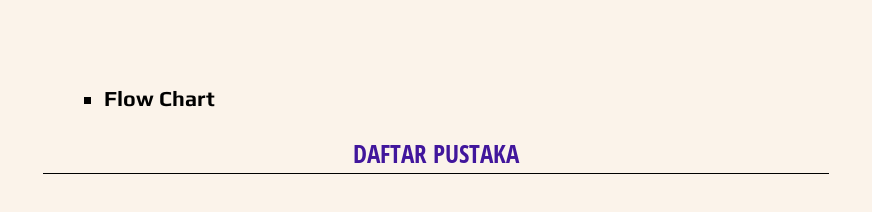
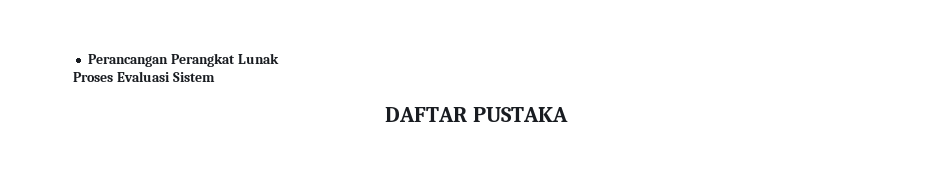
- Flow Chart
+ Perancangan Perangkat Lunak
+ Proses Evaluasi Sistem

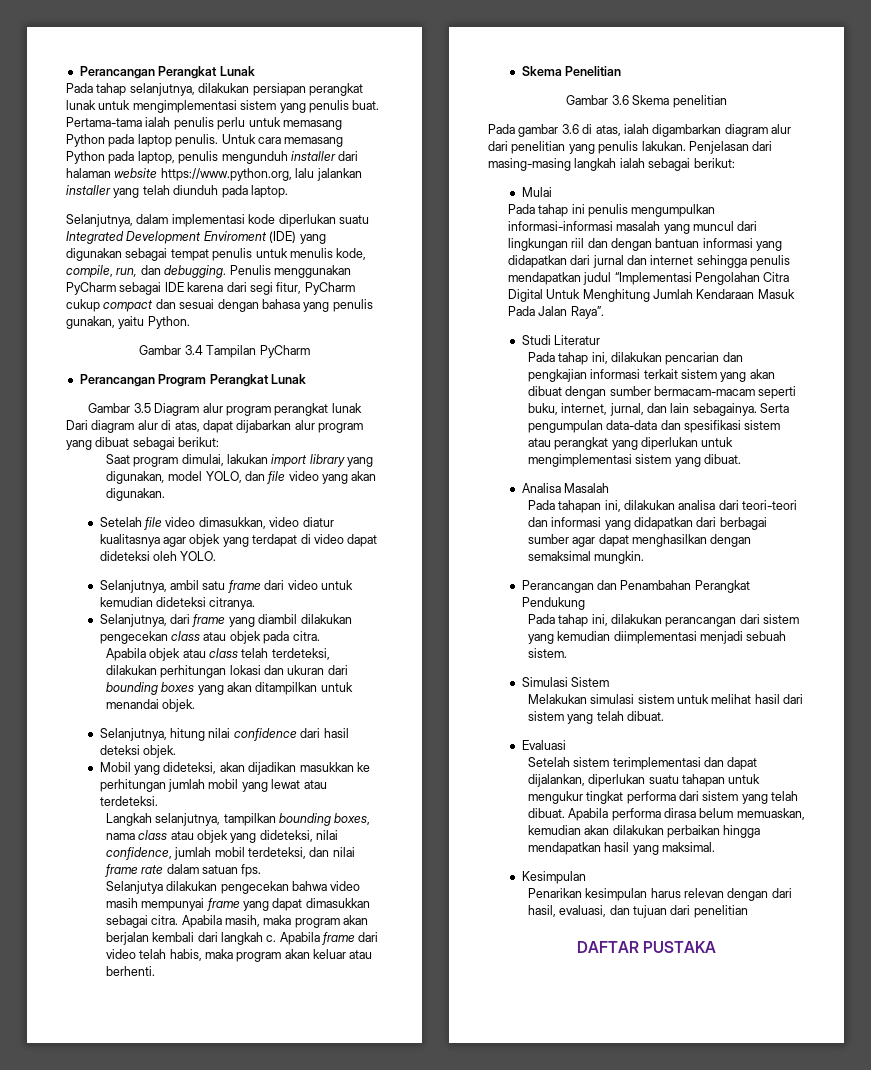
- Proses Evaluasi Sistem
+ Pada tahap selanjutnya, dilakukan persiapan perangkat lunak untuk mengimplementasi sistem yang penulis buat. Pertama-tama ialah penulis perlu untuk memasang Python pada laptop penulis. Untuk cara memasang Python pada laptop, penulis mengunduh installer dari halaman website https://www.python.org, lalu jalankan installer yang telah diunduh pada laptop.
+ Selanjutnya, dalam implementasi kode diperlukan suatu Integrated Development Enviroment (IDE) yang digunakan sebagai tempat penulis untuk menulis kode, compile, run, dan debugging. Penulis menggunakan PyCharm sebagai IDE karena dari segi fitur, PyCharm cukup compact dan sesuai dengan bahasa yang penulis gunakan, yaitu Python.
+ Gambar 3.4 Tampilan PyCharm
+ Perancangan Program Perangkat Lunak
+ Gambar 3.5 Diagram alur program perangkat lunak
+ Dari diagram alur di atas, dapat dijabarkan alur program yang dibuat sebagai berikut:
+ Saat program dimulai, lakukan import library yang digunakan, model YOLO, dan file video yang akan digunakan.
+ Setelah file video dimasukkan, video diatur kualitasnya agar objek yang terdapat di video dapat dideteksi oleh YOLO.
+ Selanjutnya, ambil satu frame dari video untuk kemudian dideteksi citranya.
+ Selanjutnya, dari frame yang diambil dilakukan pengecekan class atau objek pada citra.
+ Apabila objek atau class telah terdeteksi, dilakukan perhitungan lokasi dan ukuran dari bounding boxes yang akan ditampilkan untuk menandai objek.
+ Selanjutnya, hitung nilai confidence dari hasil deteksi objek.
+ Mobil yang dideteksi, akan dijadikan masukkan ke perhitungan jumlah mobil yang lewat atau terdeteksi.
+ Langkah selanjutnya, tampilkan bounding boxes, nama class atau objek yang dideteksi, nilai confidence, jumlah mobil terdeteksi, dan nilai frame rate dalam satuan fps.
+ Selanjutya dilakukan pengecekan bahwa video masih mempunyai frame yang dapat dimasukkan sebagai citra. Apabila masih, maka program akan berjalan kembali dari langkah c. Apabila frame dari video telah habis, maka program akan keluar atau berhenti.
+ Skema Penelitian
+ Gambar 3.6 Skema penelitian
+ Pada gambar 3.6 di atas, ialah digambarkan diagram alur dari penelitian yang penulis lakukan. Penjelasan dari masing-masing langkah ialah sebagai berikut:
+ Mulai
+ Pada tahap ini penulis mengumpulkan informasi-informasi masalah yang muncul dari lingkungan riil dan dengan bantuan informasi yang didapatkan dari jurnal dan internet sehingga penulis mendapatkan judul “Implementasi Pengolahan Citra Digital Untuk Menghitung Jumlah Kendaraan Masuk Pada Jalan Raya”.
+ Studi Literatur
+ Pada tahap ini, dilakukan pencarian dan pengkajian informasi terkait sistem yang akan dibuat dengan sumber bermacam-macam seperti buku, internet, jurnal, dan lain sebagainya. Serta pengumpulan data-data dan spesifikasi sistem atau perangkat yang diperlukan untuk mengimplementasi sistem yang dibuat.
+ Analisa Masalah
+ Pada tahapan ini, dilakukan analisa dari teori-teori dan informasi yang didapatkan dari berbagai sumber agar dapat menghasilkan dengan semaksimal mungkin.
+ Perancangan dan Penambahan Perangkat Pendukung
+ Pada tahap ini, dilakukan perancangan dari sistem yang kemudian diimplementasi menjadi sebuah sistem.
+ Simulasi Sistem
+ Melakukan simulasi sistem untuk melihat hasil dari sistem yang telah dibuat.
+ Evaluasi
+ Setelah sistem terimplementasi dan dapat dijalankan, diperlukan suatu tahapan untuk mengukur tingkat performa dari sistem yang telah dibuat. Apabila performa dirasa belum memuaskan, kemudian akan dilakukan perbaikan hingga mendapatkan hasil yang maksimal.
+ Kesimpulan
+ Penarikan kesimpulan harus relevan dengan dari hasil, evaluasi, dan tujuan dari penelitian

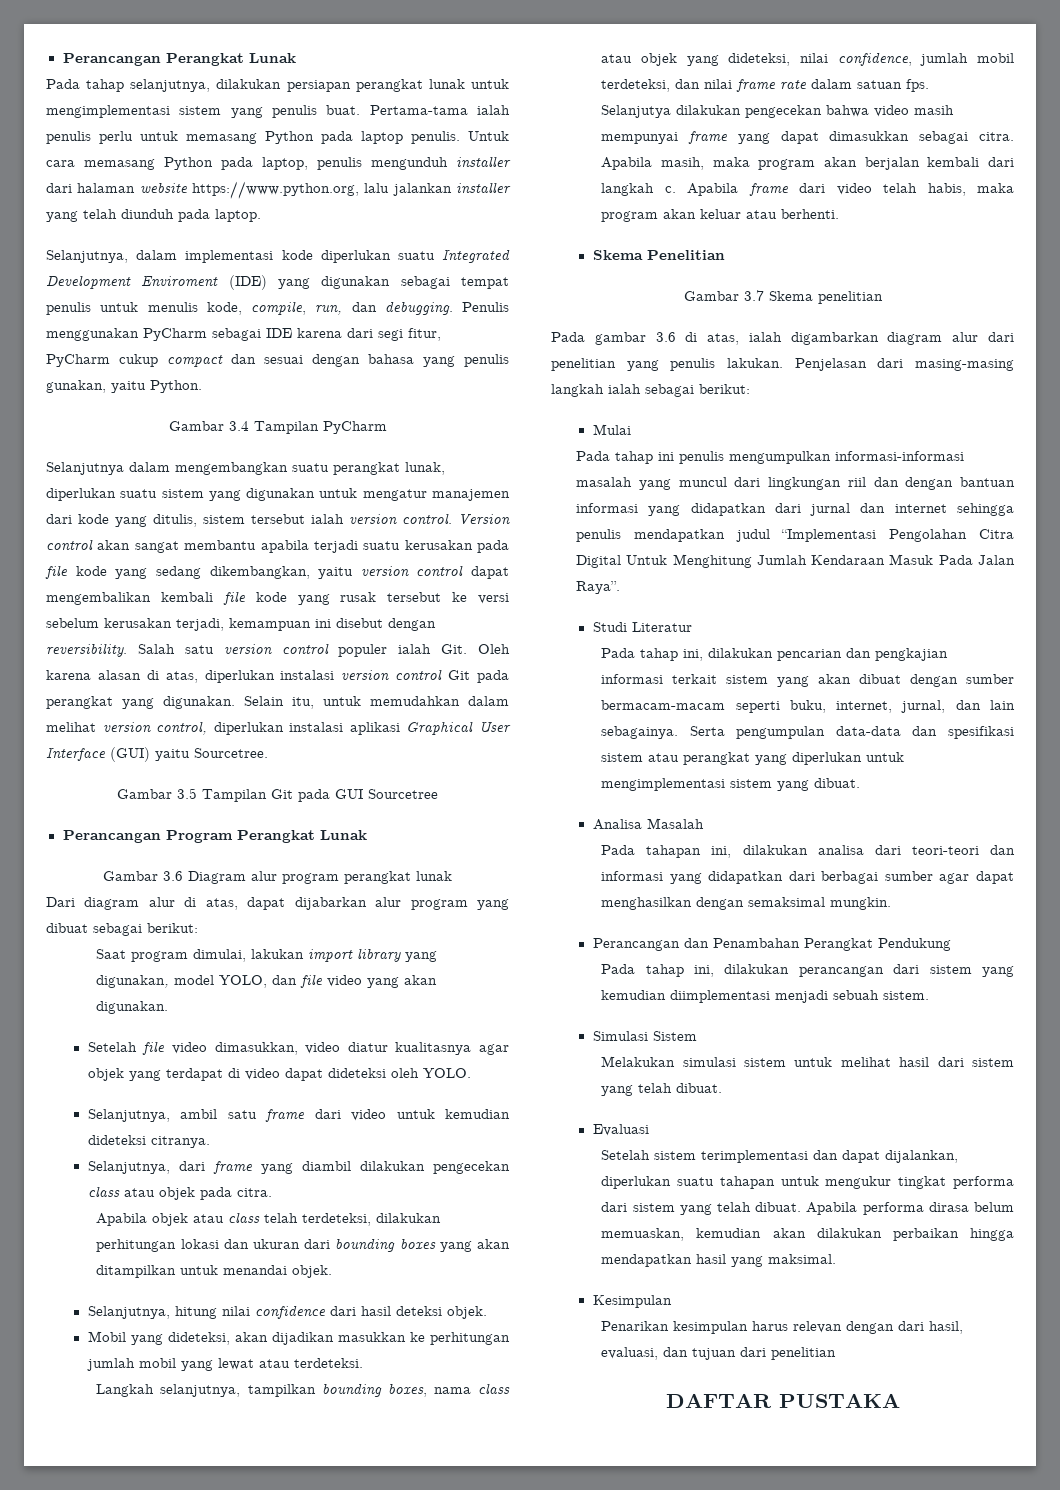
+ Selanjutnya dalam mengembangkan suatu perangkat lunak, diperlukan suatu sistem yang digunakan untuk mengatur manajemen dari kode yang ditulis, sistem tersebut ialah version control. Version control akan sangat membantu apabila terjadi suatu kerusakan pada file kode yang sedang dikembangkan, yaitu version control dapat mengembalikan kembali file kode yang rusak tersebut ke versi sebelum kerusakan terjadi, kemampuan ini disebut dengan reversibility. Salah satu version control populer ialah Git. Oleh karena alasan di atas, diperlukan instalasi version control Git pada perangkat yang digunakan. Selain itu, untuk memudahkan dalam melihat version control, diperlukan instalasi aplikasi Graphical User Interface (GUI) yaitu Sourcetree.
+ Gambar 3.5 Tampilan Git pada GUI Sourcetree
- Gambar 3.5 Diagram alur program perangkat lunak
+ Gambar 3.6 Diagram alur program perangkat lunak
- Gambar 3.6 Skema penelitian
+ Gambar 3.7 Skema penelitian

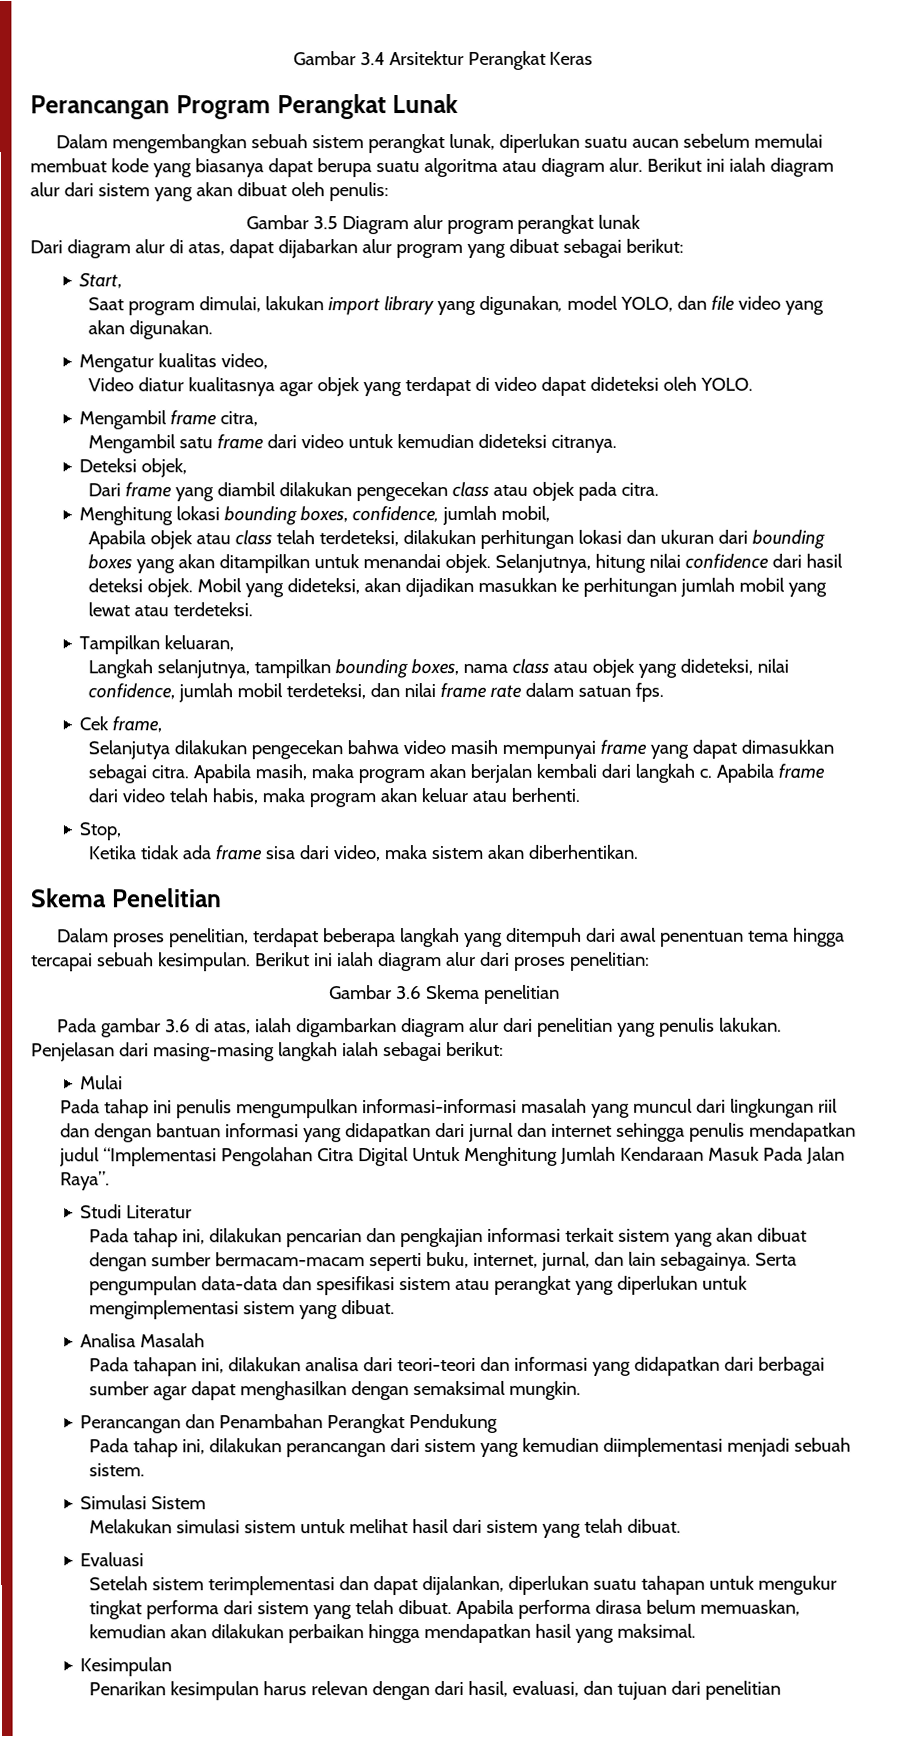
- Perancangan Perangkat Lunak
- Pada tahap selanjutnya, dilakukan persiapan perangkat lunak untuk mengimplementasi sistem yang penulis buat. Pertama-tama ialah penulis perlu untuk memasang Python pada laptop penulis. Untuk cara memasang Python pada laptop, penulis mengunduh installer dari halaman website https://www.python.org, lalu jalankan installer yang telah diunduh pada laptop.
- Selanjutnya, dalam implementasi kode diperlukan suatu Integrated Development Enviroment (IDE) yang digunakan sebagai tempat penulis untuk menulis kode, compile, run, dan debugging. Penulis menggunakan PyCharm sebagai IDE karena dari segi fitur, PyCharm cukup compact dan sesuai dengan bahasa yang penulis gunakan, yaitu Python.
- Gambar 3.4 Tampilan PyCharm
- Selanjutnya dalam mengembangkan suatu perangkat lunak, diperlukan suatu sistem yang digunakan untuk mengatur manajemen dari kode yang ditulis, sistem tersebut ialah version control. Version control akan sangat membantu apabila terjadi suatu kerusakan pada file kode yang sedang dikembangkan, yaitu version control dapat mengembalikan kembali file kode yang rusak tersebut ke versi sebelum kerusakan terjadi, kemampuan ini disebut dengan reversibility. Salah satu version control populer ialah Git. Oleh karena alasan di atas, diperlukan instalasi version control Git pada perangkat yang digunakan. Selain itu, untuk memudahkan dalam melihat version control, diperlukan instalasi aplikasi Graphical User Interface (GUI) yaitu Sourcetree.
- Gambar 3.5 Tampilan Git pada GUI Sourcetree
+ Gambar 3.4 Arsitektur Perangkat Keras
  Perancangan Program Perangkat Lunak
- Gambar 3.6 Diagram alur program perangkat lunak
+ Dalam mengembangkan sebuah sistem perangkat lunak, diperlukan suatu aucan sebelum memulai membuat kode yang biasanya dapat berupa suatu algoritma atau diagram alur. Berikut ini ialah diagram alur dari sistem yang akan dibuat oleh penulis:
+ Gambar 3.5 Diagram alur program perangkat lunak
+ Start,
- Setelah file video dimasukkan, video diatur kualitasnya agar objek yang terdapat di video dapat dideteksi oleh YOLO.
+ Mengatur kualitas video,
+ Video diatur kualitasnya agar objek yang terdapat di video dapat dideteksi oleh YOLO.
- Selanjutnya, ambil satu frame dari video untuk kemudian dideteksi citranya.
+ Mengambil frame citra,
+ Mengambil satu frame dari video untuk kemudian dideteksi citranya.
- Selanjutnya, dari frame yang diambil dilakukan pengecekan class atau objek pada citra.
+ Deteksi objek,
+ Dari frame yang diambil dilakukan pengecekan class atau objek pada citra.
+ Menghitung lokasi bounding boxes, confidence, jumlah mobil,
- Apabila objek atau class telah terdeteksi, dilakukan perhitungan lokasi dan ukuran dari bounding boxes yang akan ditampilkan untuk menandai objek.
- Selanjutnya, hitung nilai confidence dari hasil deteksi objek.
- Mobil yang dideteksi, akan dijadikan masukkan ke perhitungan jumlah mobil yang lewat atau terdeteksi.
+ Apabila objek atau class telah terdeteksi, dilakukan perhitungan lokasi dan ukuran dari bounding boxes yang akan ditampilkan untuk menandai objek. Selanjutnya, hitung nilai confidence dari hasil deteksi objek. Mobil yang dideteksi, akan dijadikan masukkan ke perhitungan jumlah mobil yang lewat atau terdeteksi.
+ Tampilkan keluaran,
+ Cek frame,
+ Stop,
+ Ketika tidak ada frame sisa dari video, maka sistem akan diberhentikan.
  Skema Penelitian
- Gambar 3.7 Skema penelitian
+ Dalam proses penelitian, terdapat beberapa langkah yang ditempuh dari awal penentuan tema hingga tercapai sebuah kesimpulan. Berikut ini ialah diagram alur dari proses penelitian:
+ Gambar 3.6 Skema penelitian
- DAFTAR PUSTAKA

